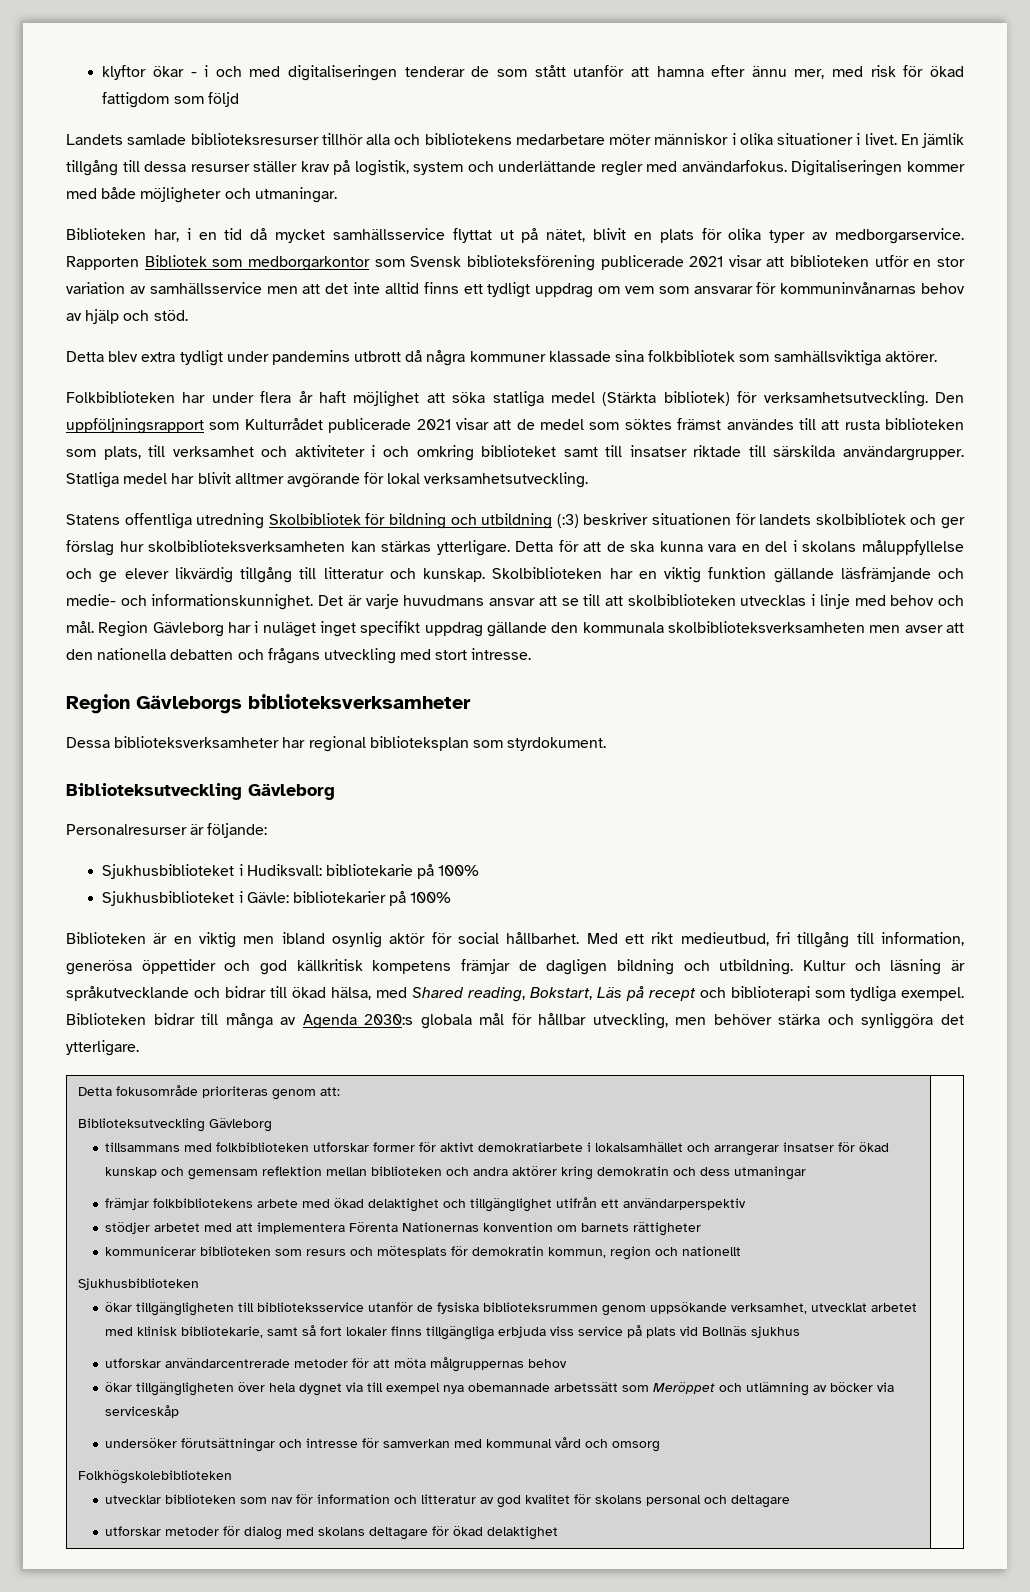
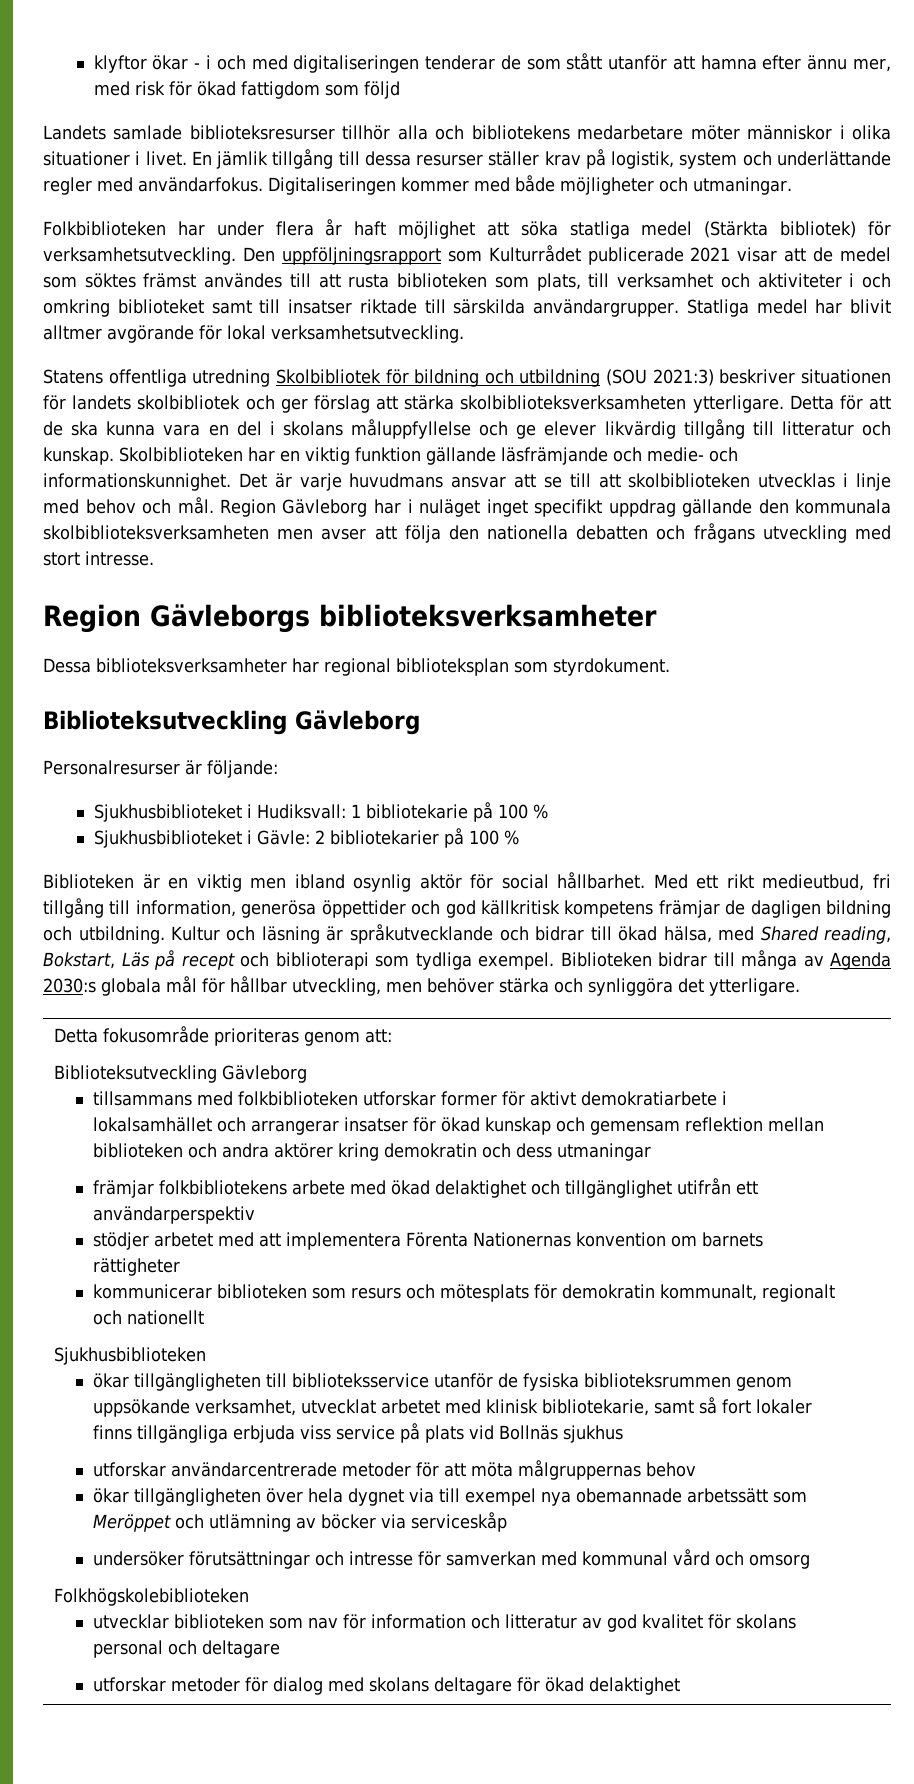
- Biblioteken har, i en tid då mycket samhällsservice flyttat ut på nätet, blivit en plats för olika typer av medborgarservice. Rapporten Bibliotek som medborgarkontor som Svensk biblioteksförening publicerade 2021 visar att biblioteken utför en stor variation av samhällsservice men att det inte alltid finns ett tydligt uppdrag om vem som ansvarar för kommuninvånarnas behov av hjälp och stöd.
- Detta blev extra tydligt under pandemins utbrott då några kommuner klassade sina folkbibliotek som samhällsviktiga aktörer.
- Statens offentliga utredning Skolbibliotek för bildning och utbildning (:3) beskriver situationen för landets skolbibliotek och ger förslag hur skolbiblioteksverksamheten kan stärkas ytterligare.
+ Statens offentliga utredning Skolbibliotek för bildning och utbildning (SOU 2021:3) beskriver situationen för landets skolbibliotek och ger förslag att stärka skolbiblioteksverksamheten ytterligare.
- Region Gävleborg har i nuläget inget specifikt uppdrag gällande den kommunala skolbiblioteksverksamheten men avser att den nationella debatten och frågans utveckling med stort intresse.
+ Region Gävleborg har i nuläget inget specifikt uppdrag gällande den kommunala skolbiblioteksverksamheten men avser att följa den nationella debatten och frågans utveckling med stort intresse.
- Sjukhusbiblioteket i Hudiksvall: bibliotekarie på 100%
+ Sjukhusbiblioteket i Hudiksvall: 1 bibliotekarie på 100 %
- Sjukhusbiblioteket i Gävle: bibliotekarier på 100%
+ Sjukhusbiblioteket i Gävle: 2 bibliotekarier på 100 %
- kommunicerar biblioteken som resurs och mötesplats för demokratin kommun, region och nationellt
+ kommunicerar biblioteken som resurs och mötesplats för demokratin kommunalt, regionalt och nationellt

